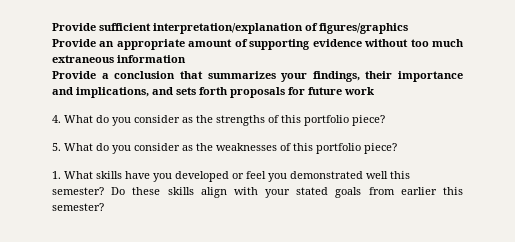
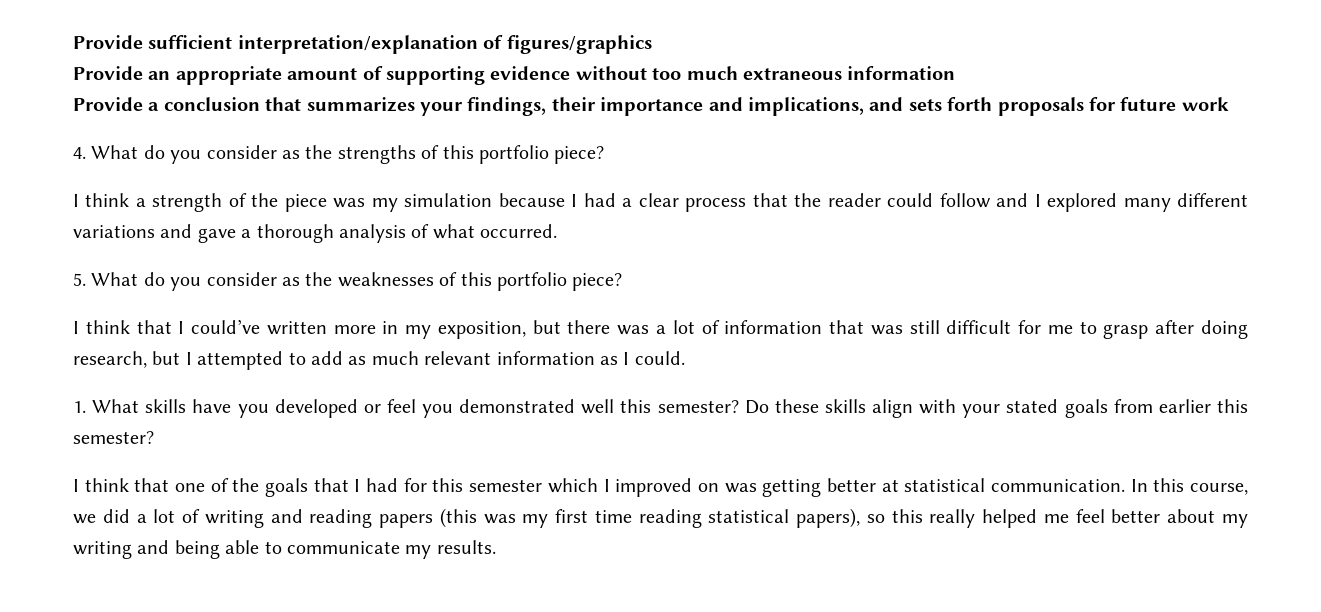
+ I think a strength of the piece was my simulation because I had a clear process that the reader could follow and I explored many different variations and gave a thorough analysis of what occurred.
+ I think that I could’ve written more in my exposition, but there was a lot of information that was still difficult for me to grasp after doing research, but I attempted to add as much relevant information as I could.
+ I think that one of the goals that I had for this semester which I improved on was getting better at statistical communication. In this course, we did a lot of writing and reading papers (this was my first time reading statistical papers), so this really helped me feel better about my writing and being able to communicate my results.

